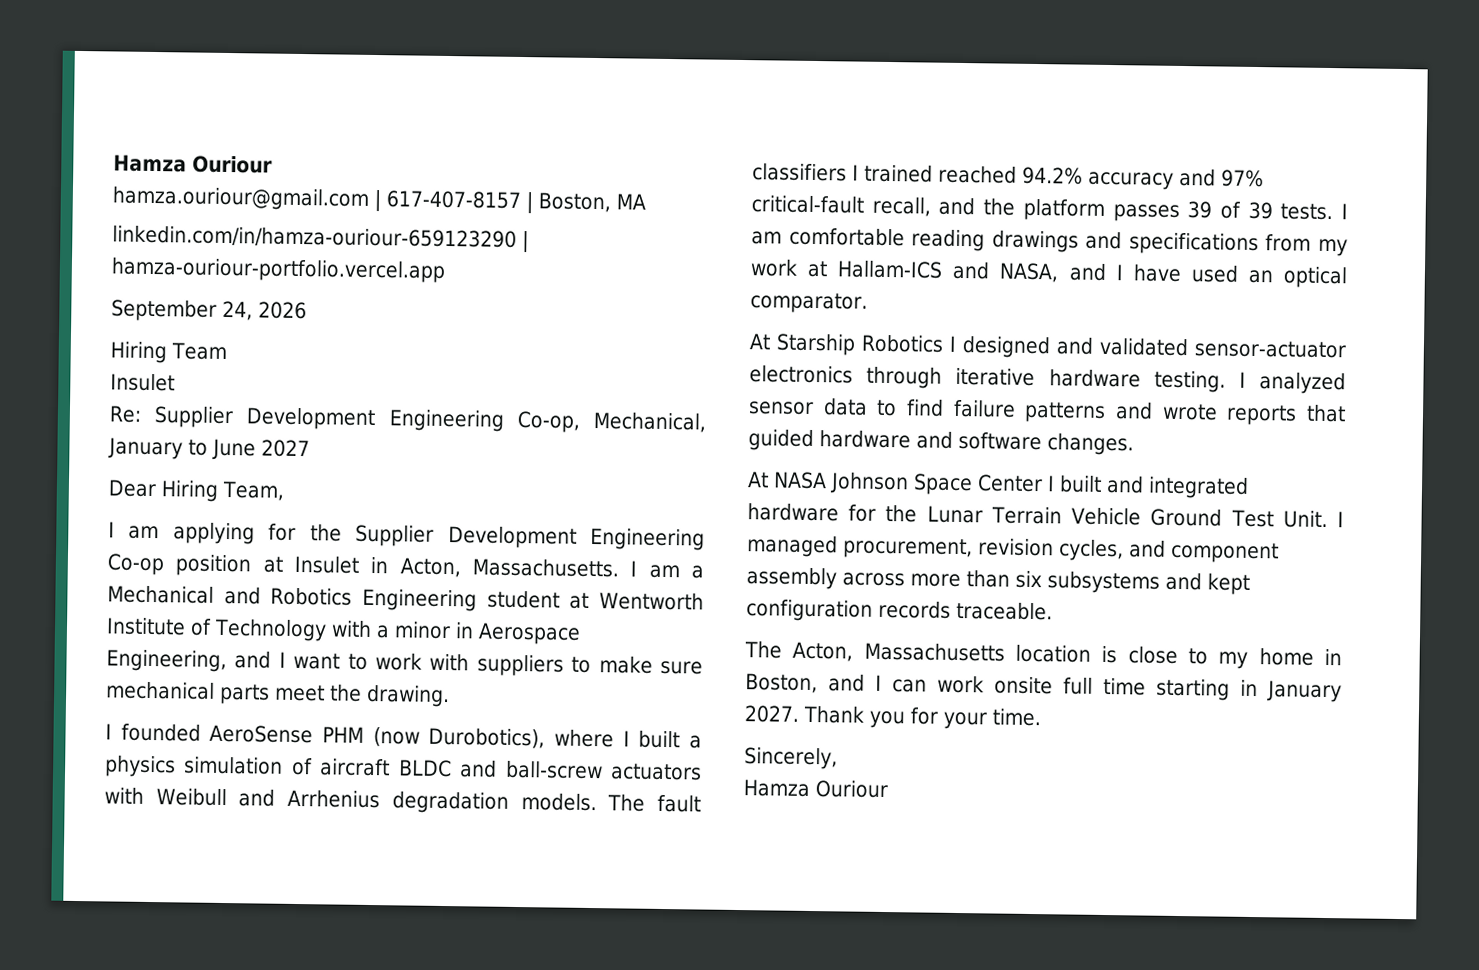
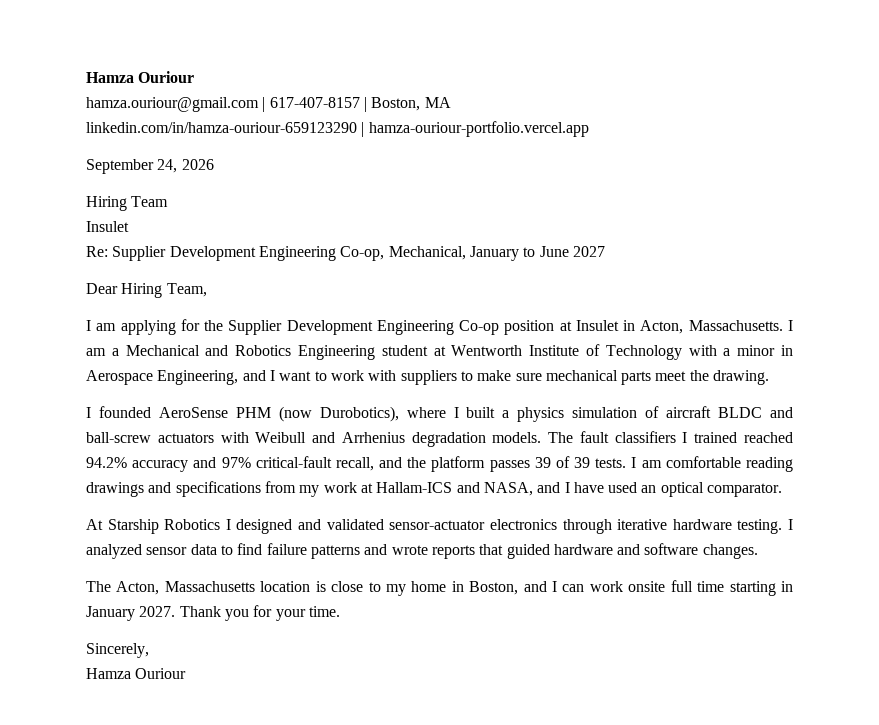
- At NASA Johnson Space Center I built and integrated hardware for the Lunar Terrain Vehicle Ground Test Unit. I managed procurement, revision cycles, and component assembly across more than six subsystems and kept configuration records traceable.

